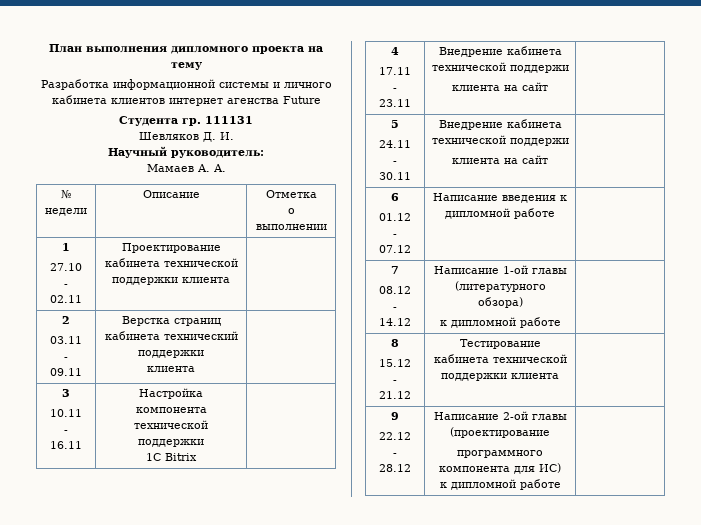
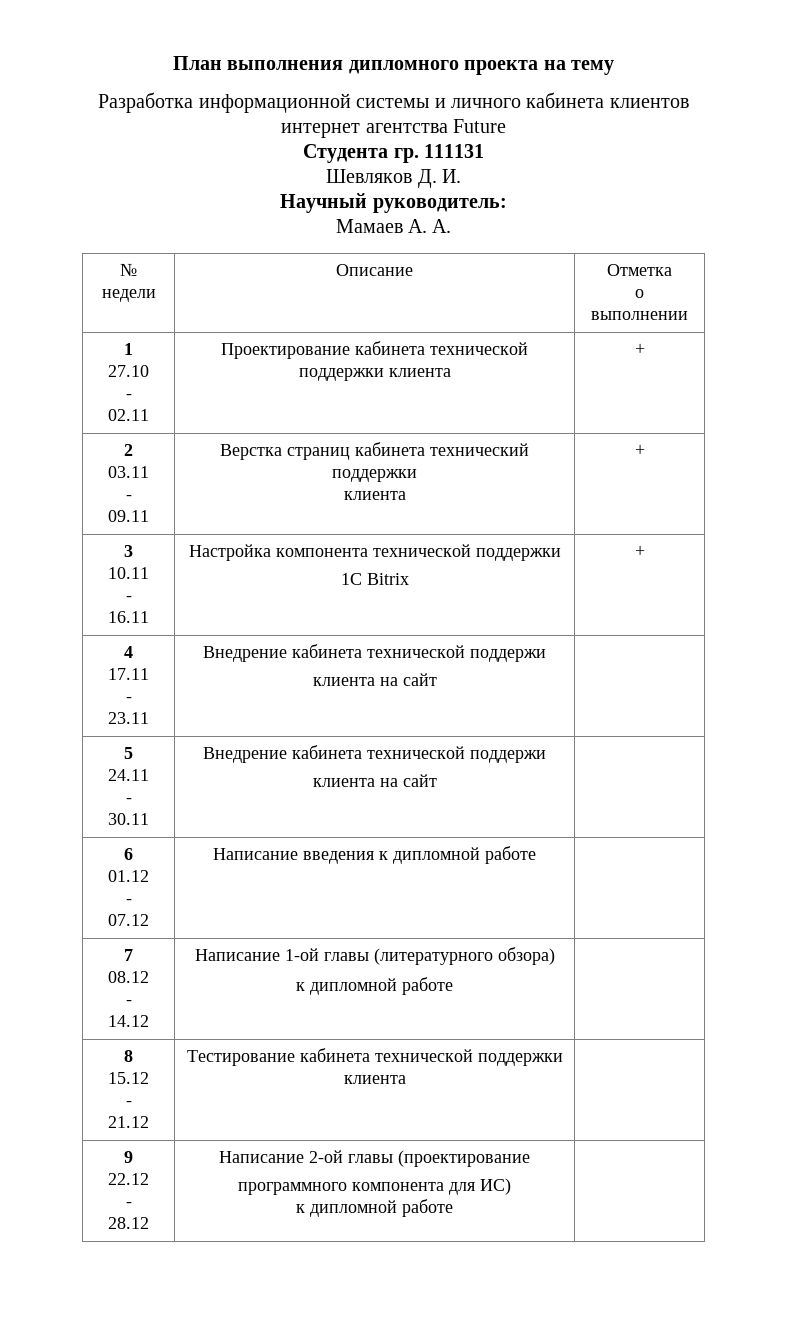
- Разработка информационной системы и личного кабинета клиентов интернет агенства Future
+ Разработка информационной системы и личного кабинета клиентов интернет агентства Future
  № недели | Описание | Отметка
  о выполнении
  1
  27.10
  -
- 02.11 | Проектирование кабинета технической поддержки клиента |
+ 02.11 | Проектирование кабинета технической поддержки клиента | +
  2
  03.11
  -
  09.11 | Верстка страниц кабинета технический поддержки
- клиента |
+ клиента | +
  3
  10.11
  -
  16.11 | Настройка компонента технической поддержки
- 1C Bitrix |
+ 1C Bitrix | +

